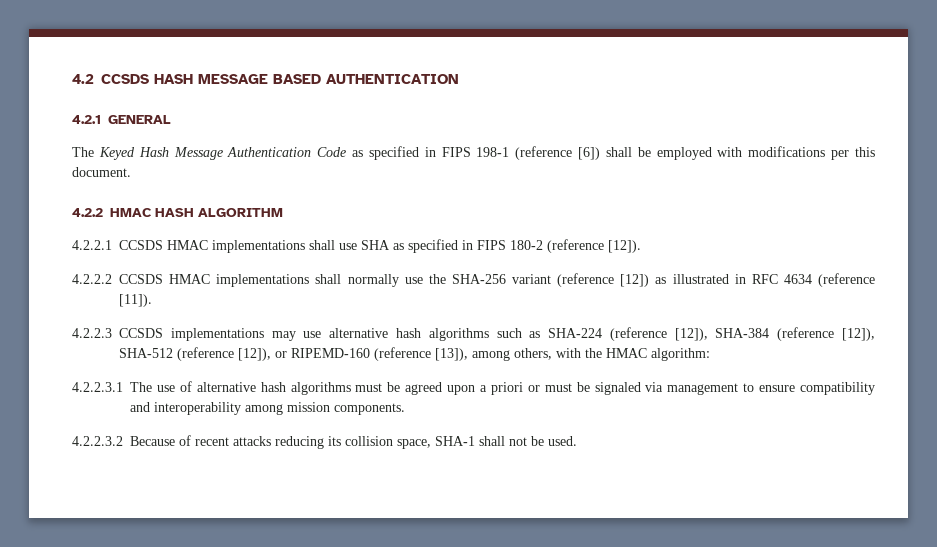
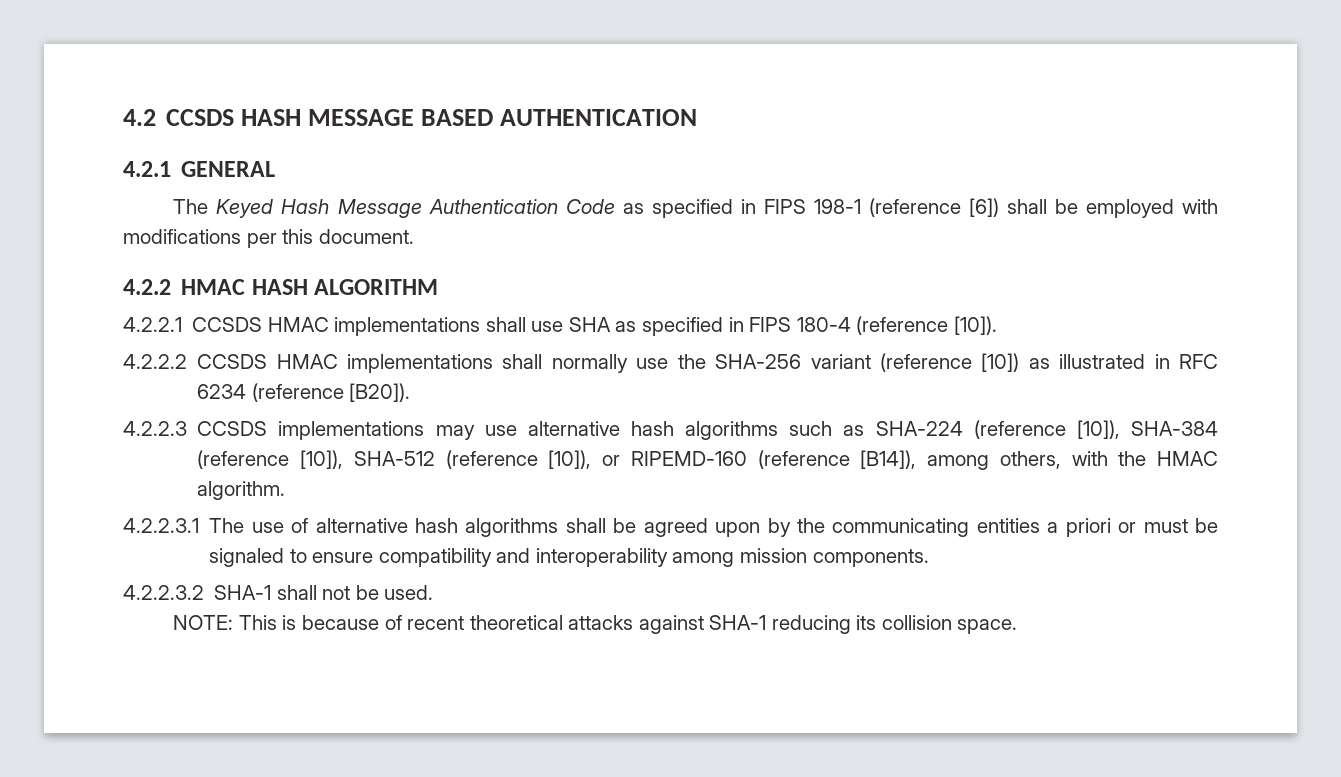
- 4.2.2.1 CCSDS HMAC implementations shall use SHA as specified in FIPS 180-2 (reference [12]).
+ 4.2.2.1 CCSDS HMAC implementations shall use SHA as specified in FIPS 180-4 (reference [10]).
- 4.2.2.2 CCSDS HMAC implementations shall normally use the SHA-256 variant (reference [12]) as illustrated in RFC 4634 (reference [11]).
+ 4.2.2.2 CCSDS HMAC implementations shall normally use the SHA-256 variant (reference [10]) as illustrated in RFC 6234 (reference [B20]).
- 4.2.2.3 CCSDS implementations may use alternative hash algorithms such as SHA-224 (reference [12]), SHA-384 (reference [12]), SHA-512 (reference [12]), or RIPEMD-160 (reference [13]), among others, with the HMAC algorithm:
+ 4.2.2.3 CCSDS implementations may use alternative hash algorithms such as SHA-224 (reference [10]), SHA-384 (reference [10]), SHA-512 (reference [10]), or RIPEMD-160 (reference [B14]), among others, with the HMAC algorithm.
- 4.2.2.3.1 The use of alternative hash algorithms must be agreed upon a priori or must be signaled via management to ensure compatibility and interoperability among mission components.
+ 4.2.2.3.1 The use of alternative hash algorithms shall be agreed upon by the communicating entities a priori or must be signaled to ensure compatibility and interoperability among mission components.
- 4.2.2.3.2 Because of recent attacks reducing its collision space, SHA-1 shall not be used.
+ 4.2.2.3.2 SHA-1 shall not be used.
+ NOTE: This is because of recent theoretical attacks against SHA-1 reducing its collision space.

